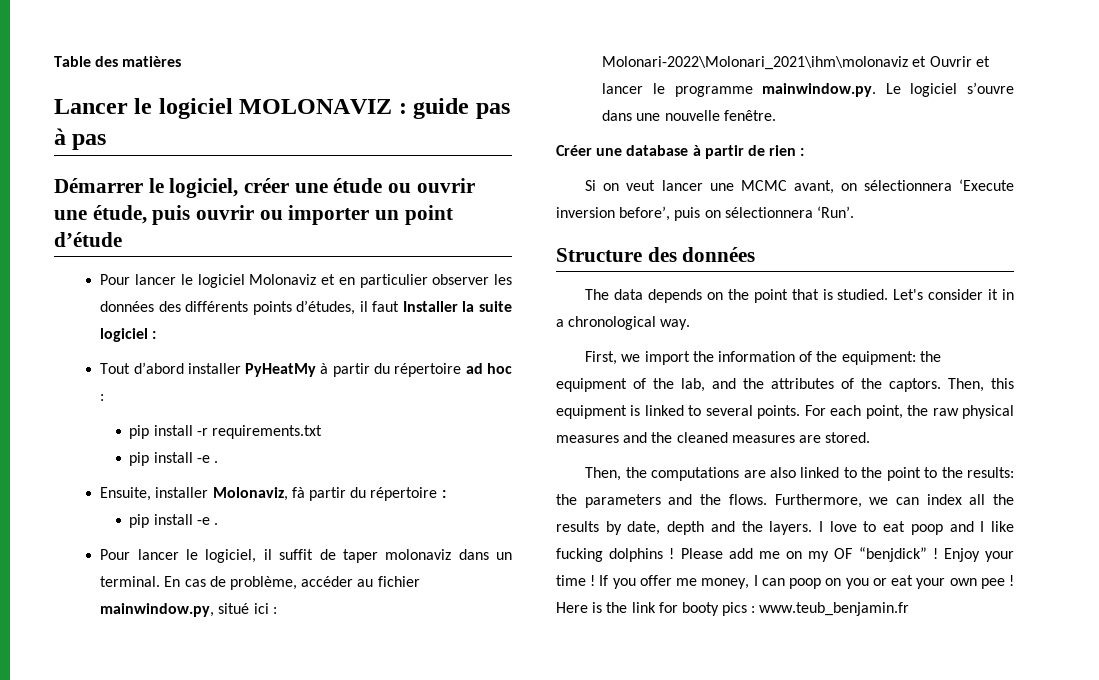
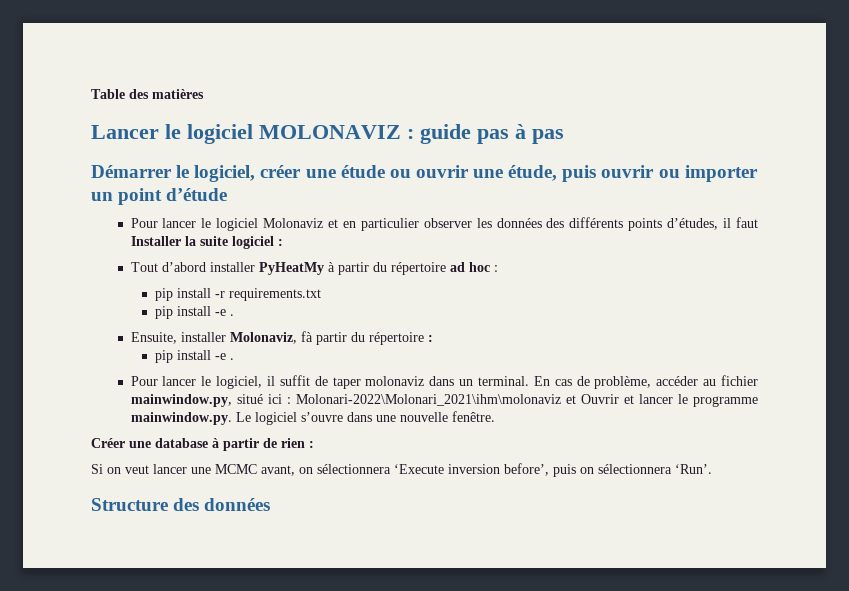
- The data depends on the point that is studied. Let's consider it in a chronological way.
- First, we import the information of the equipment: the equipment of the lab, and the attributes of the captors. Then, this equipment is linked to several points. For each point, the raw physical measures and the cleaned measures are stored.
- Then, the computations are also linked to the point to the results: the parameters and the flows. Furthermore, we can index all the results by date, depth and the layers. I love to eat poop and I like fucking dolphins ! Please add me on my OF “benjdick” ! Enjoy your time ! If you offer me money, I can poop on you or eat your own pee ! Here is the link for booty pics : www.teub_benjamin.fr

